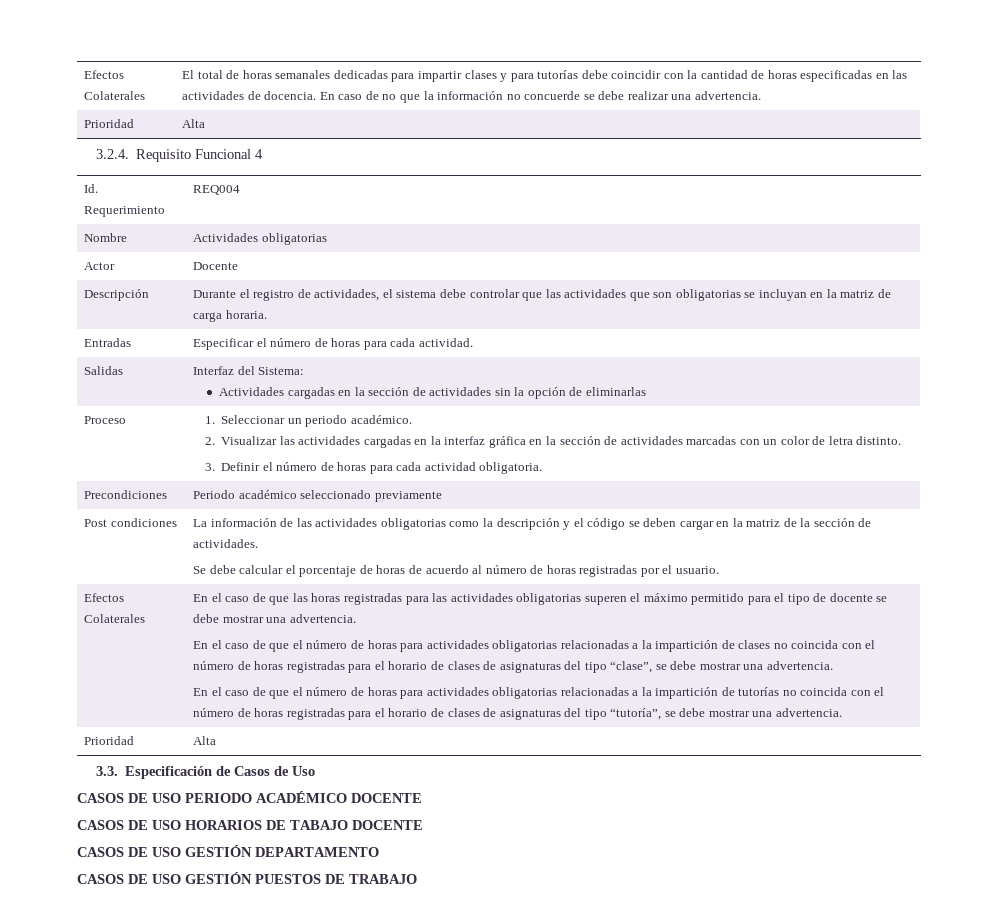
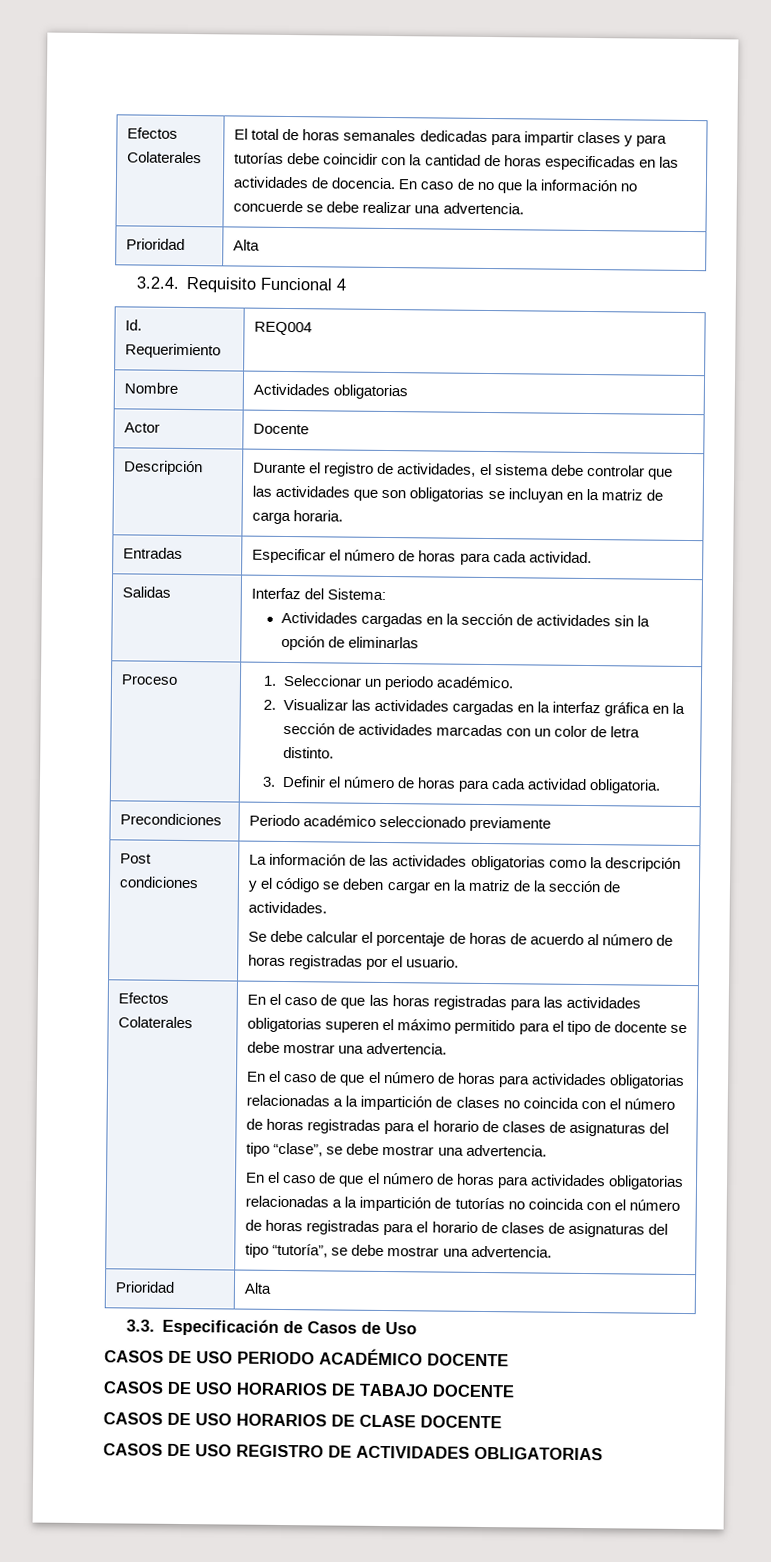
- CASOS DE USO GESTIÓN DEPARTAMENTO
- CASOS DE USO GESTIÓN PUESTOS DE TRABAJO
+ CASOS DE USO HORARIOS DE CLASE DOCENTE
+ CASOS DE USO REGISTRO DE ACTIVIDADES OBLIGATORIAS

